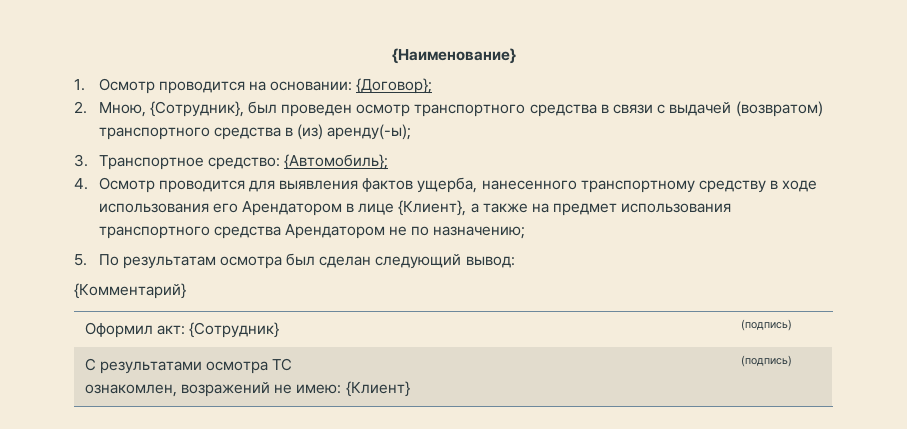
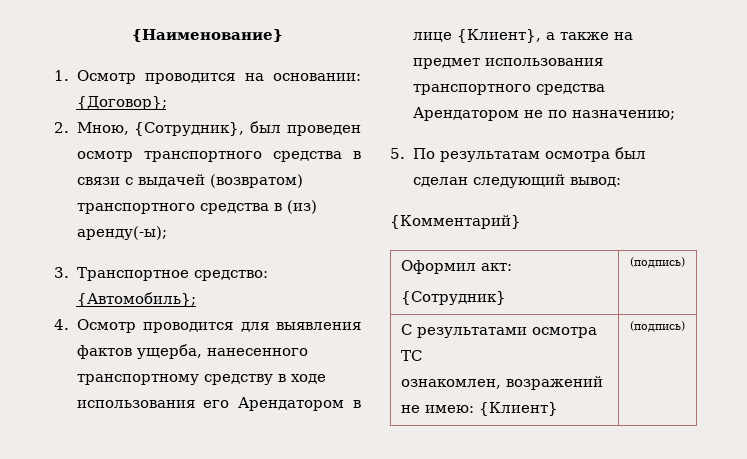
- Оформил акт: {Сотрудник} | (подпись)
+ Оформил акт:
+ {Сотрудник} | (подпись)

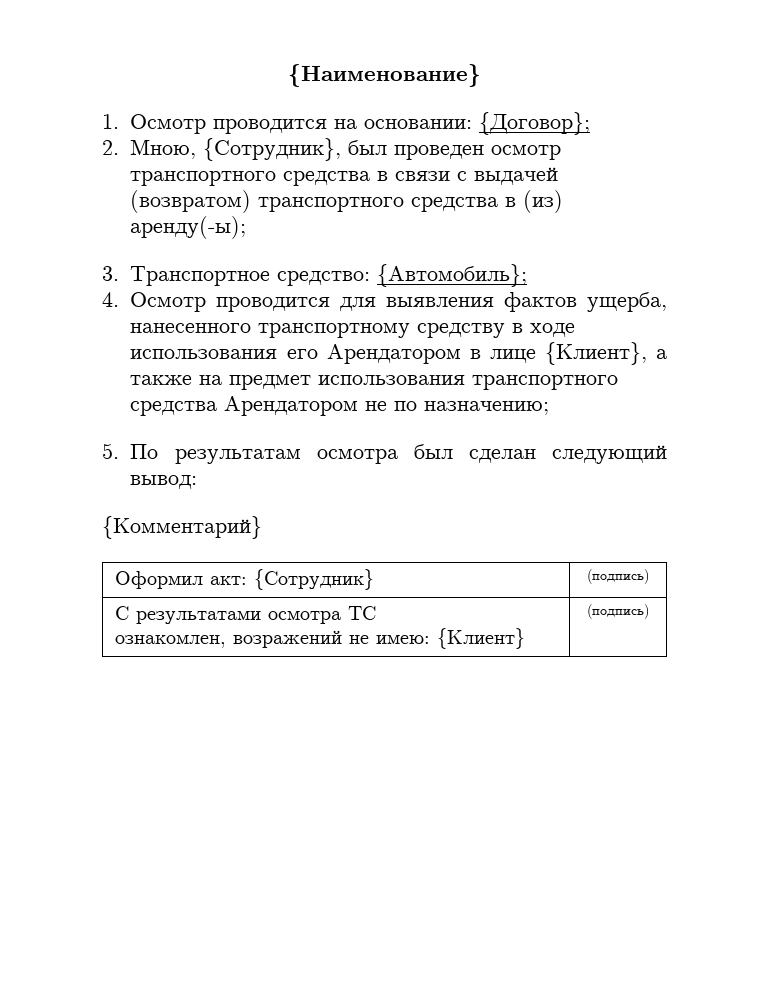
- Оформил акт:
- {Сотрудник} | (подпись)
+ Оформил акт: {Сотрудник} | (подпись)

